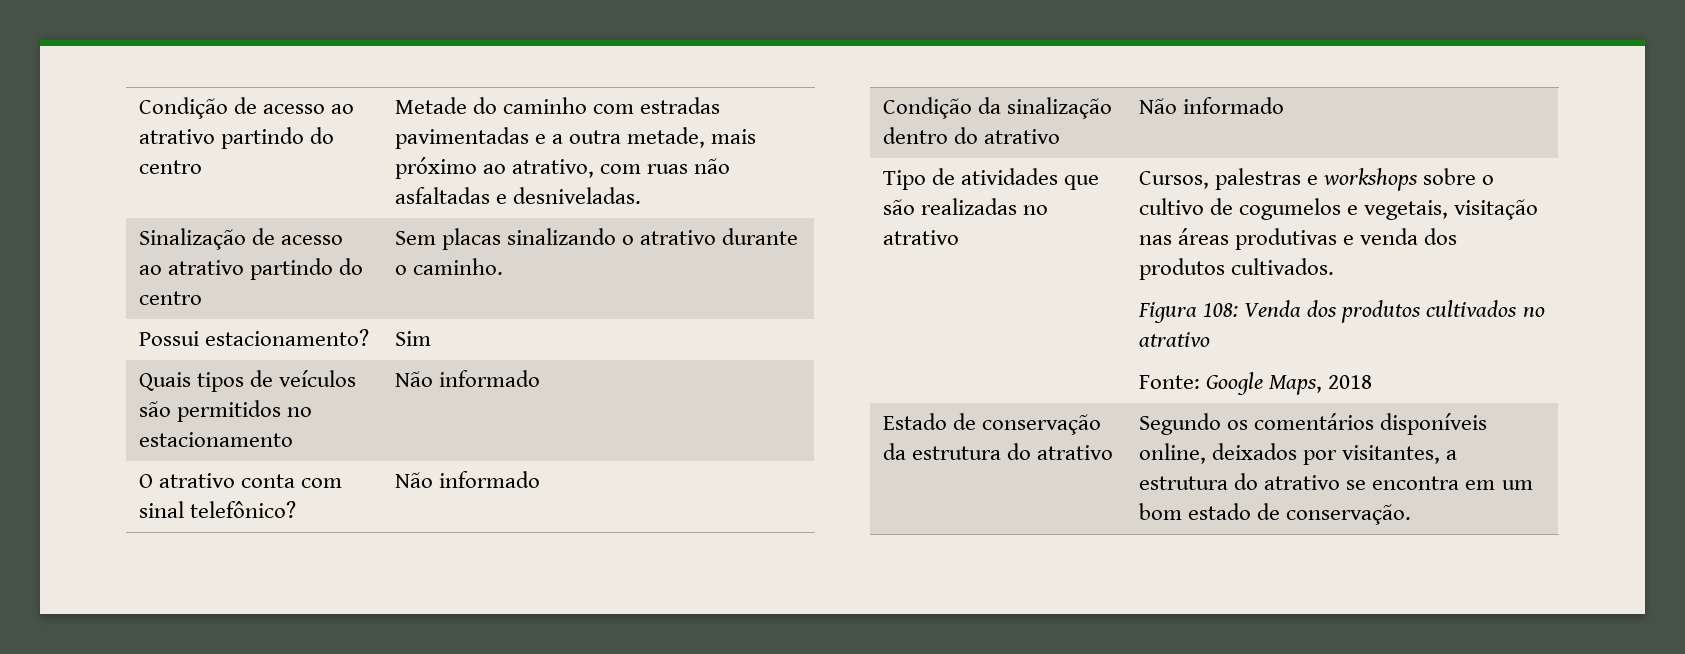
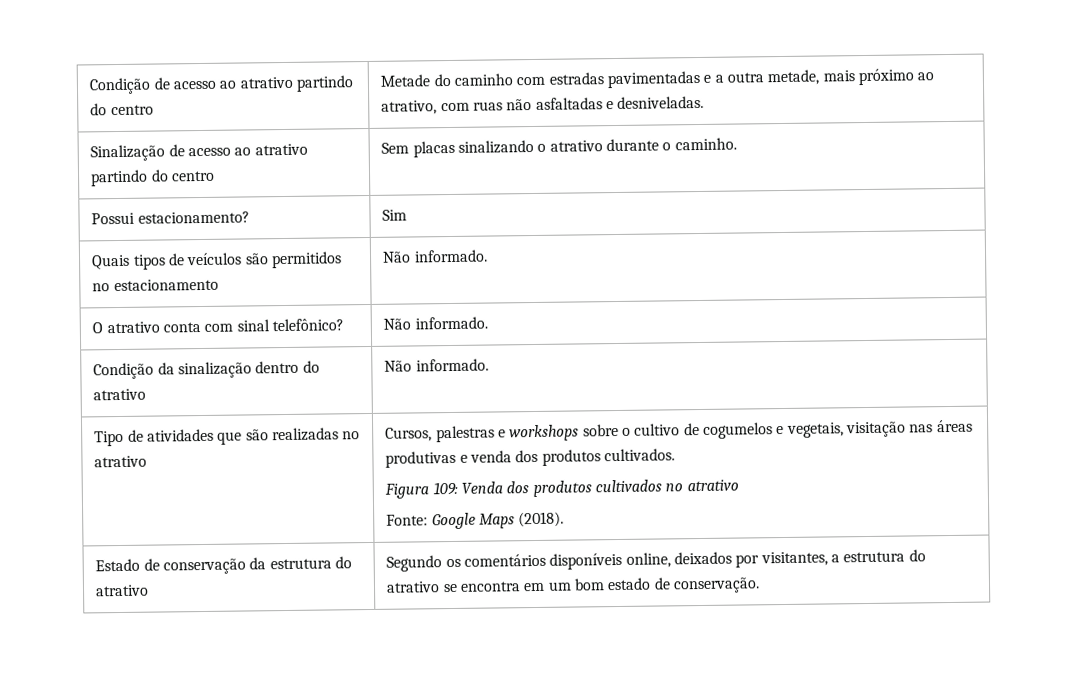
- Quais tipos de veículos são permitidos no estacionamento | Não informado
+ Quais tipos de veículos são permitidos no estacionamento | Não informado.
- O atrativo conta com sinal telefônico? | Não informado
+ O atrativo conta com sinal telefônico? | Não informado.
- Condição da sinalização dentro do atrativo | Não informado
+ Condição da sinalização dentro do atrativo | Não informado.
  Tipo de atividades que são realizadas no atrativo | Cursos, palestras e workshops sobre o cultivo de cogumelos e vegetais, visitação nas áreas produtivas e venda dos produtos cultivados.
- Figura 108: Venda dos produtos cultivados no atrativo
- Fonte: Google Maps, 2018
+ Figura 109: Venda dos produtos cultivados no atrativo
+ Fonte: Google Maps (2018).

